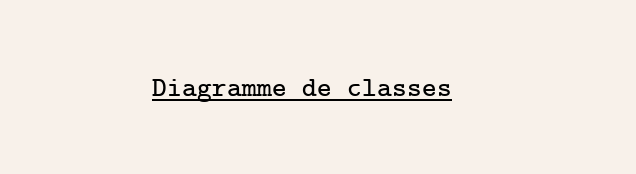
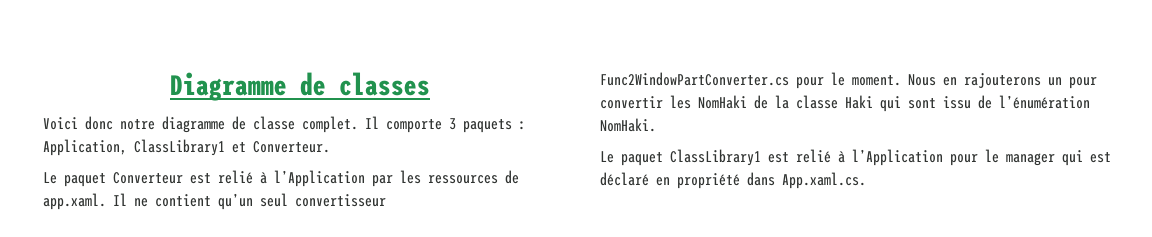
+ Voici donc notre diagramme de classe complet. Il comporte 3 paquets : Application, ClassLibrary1 et Converteur.
+ Le paquet Converteur est relié à l’Application par les ressources de app.xaml. Il ne contient qu’un seul convertisseur Func2WindowPartConverter.cs pour le moment. Nous en rajouterons un pour convertir les NomHaki de la classe Haki qui sont issu de l’énumération NomHaki.
+ Le paquet ClassLibrary1 est relié à l’Application pour le manager qui est déclaré en propriété dans App.xaml.cs.

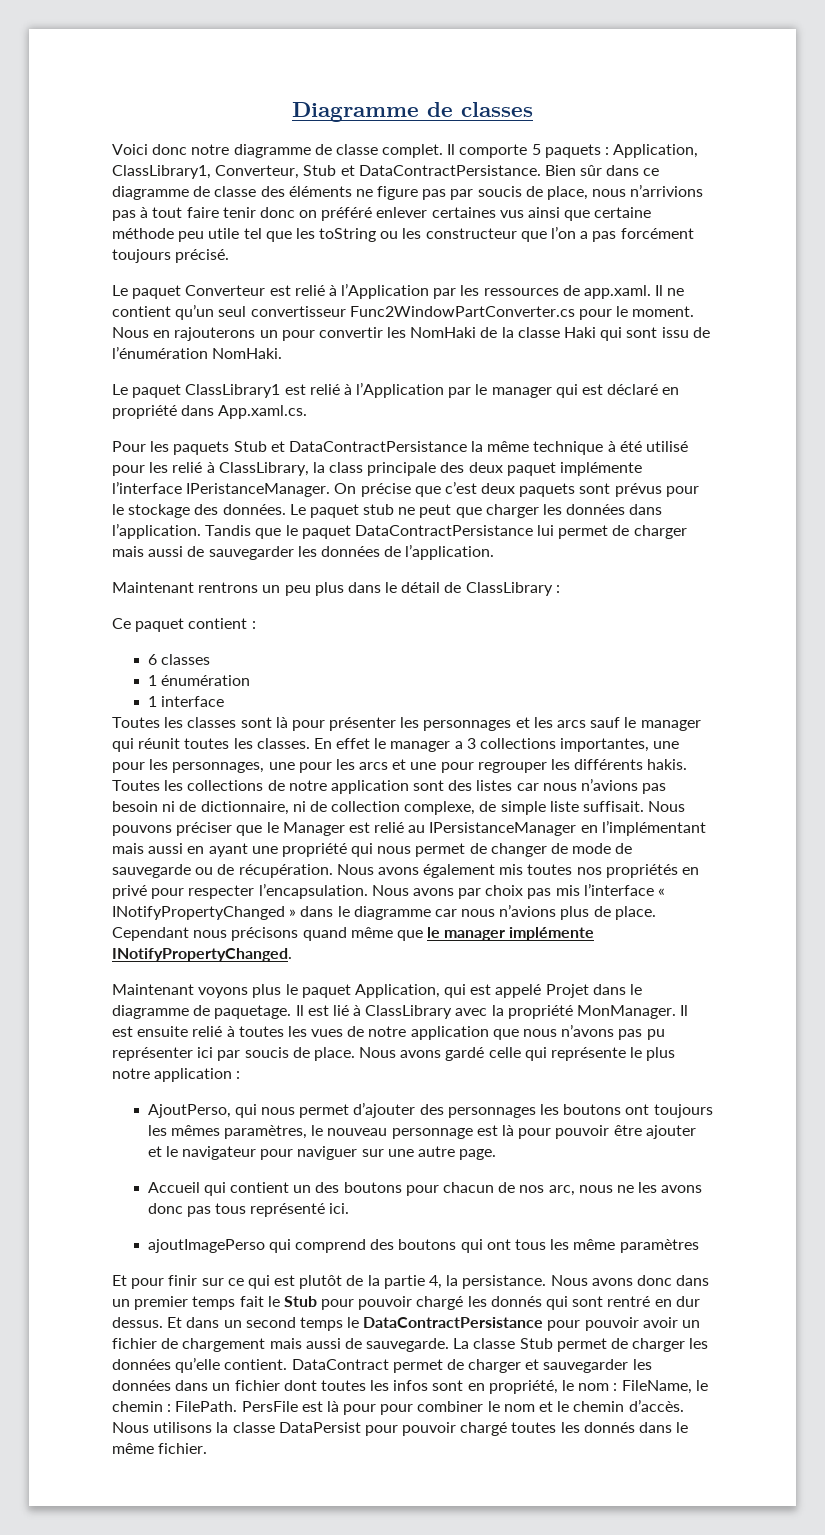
- Il comporte 3 paquets : Application, ClassLibrary1 et Converteur.
+ Il comporte 5 paquets : Application, ClassLibrary1, Converteur, Stub et DataContractPersistance. Bien sûr dans ce diagramme de classe des éléments ne figure pas par soucis de place, nous n’arrivions pas à tout faire tenir donc on préféré enlever certaines vus ainsi que certaine méthode peu utile tel que les toString ou les constructeur que l’on a pas forcément toujours précisé.
- Le paquet ClassLibrary1 est relié à l’Application pour le manager qui est déclaré en propriété dans App.xaml.cs.
+ Le paquet ClassLibrary1 est relié à l’Application par le manager qui est déclaré en propriété dans App.xaml.cs.
+ Pour les paquets Stub et DataContractPersistance la même technique à été utilisé pour les relié à ClassLibrary, la class principale des deux paquet implémente l’interface IPeristanceManager. On précise que c’est deux paquets sont prévus pour le stockage des données. Le paquet stub ne peut que charger les données dans l’application. Tandis que le paquet DataContractPersistance lui permet de charger mais aussi de sauvegarder les données de l’application.
+ Maintenant rentrons un peu plus dans le détail de ClassLibrary :
+ Ce paquet contient :
+ 6 classes
+ 1 énumération
+ 1 interface
+ Toutes les classes sont là pour présenter les personnages et les arcs sauf le manager qui réunit toutes les classes. En effet le manager a 3 collections importantes, une pour les personnages, une pour les arcs et une pour regrouper les différents hakis. Toutes les collections de notre application sont des listes car nous n’avions pas besoin ni de dictionnaire, ni de collection complexe, de simple liste suffisait. Nous pouvons préciser que le Manager est relié au IPersistanceManager en l’implémentant mais aussi en ayant une propriété qui nous permet de changer de mode de sauvegarde ou de récupération. Nous avons également mis toutes nos propriétés en privé pour respecter l’encapsulation. Nous avons par choix pas mis l’interface « INotifyPropertyChanged » dans le diagramme car nous n’avions plus de place. Cependant nous précisons quand même que le manager implémente INotifyPropertyChanged.
+ Maintenant voyons plus le paquet Application, qui est appelé Projet dans le diagramme de paquetage. Il est lié à ClassLibrary avec la propriété MonManager. Il est ensuite relié à toutes les vues de notre application que nous n’avons pas pu représenter ici par soucis de place. Nous avons gardé celle qui représente le plus notre application :
+ AjoutPerso, qui nous permet d’ajouter des personnages les boutons ont toujours les mêmes paramètres, le nouveau personnage est là pour pouvoir être ajouter et le navigateur pour naviguer sur une autre page.
+ Accueil qui contient un des boutons pour chacun de nos arc, nous ne les avons donc pas tous représenté ici.
+ ajoutImagePerso qui comprend des boutons qui ont tous les même paramètres
+ Et pour finir sur ce qui est plutôt de la partie 4, la persistance. Nous avons donc dans un premier temps fait le Stub pour pouvoir chargé les donnés qui sont rentré en dur dessus. Et dans un second temps le DataContractPersistance pour pouvoir avoir un fichier de chargement mais aussi de sauvegarde. La classe Stub permet de charger les données qu’elle contient. DataContract permet de charger et sauvegarder les données dans un fichier dont toutes les infos sont en propriété, le nom : FileName, le chemin : FilePath. PersFile est là pour pour combiner le nom et le chemin d’accès. Nous utilisons la classe DataPersist pour pouvoir chargé toutes les donnés dans le même fichier.

